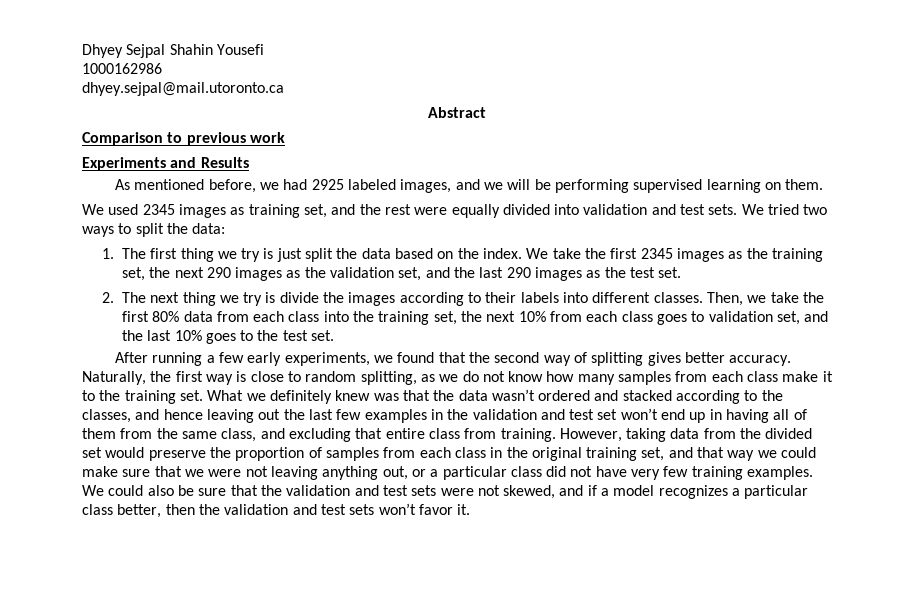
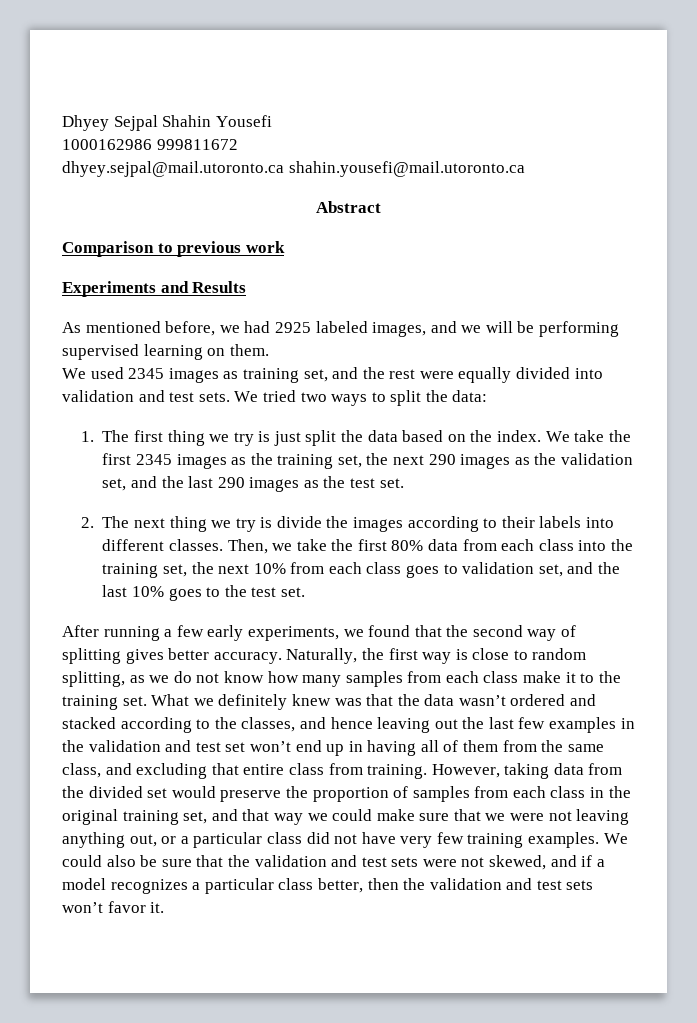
- 1000162986
+ 1000162986 999811672
- dhyey.sejpal@mail.utoronto.ca
+ dhyey.sejpal@mail.utoronto.ca shahin.yousefi@mail.utoronto.ca

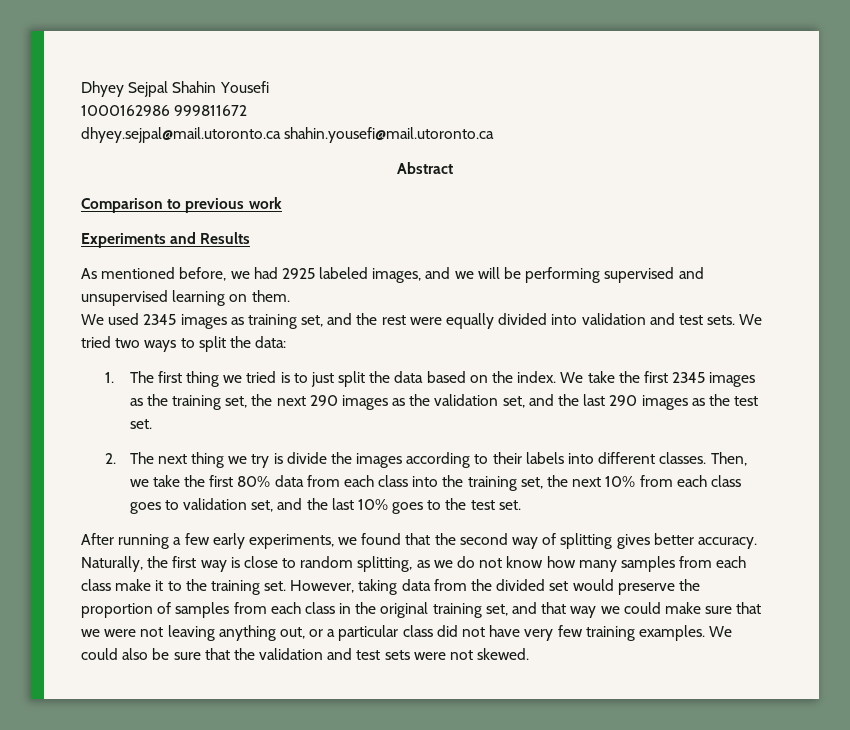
- As mentioned before, we had 2925 labeled images, and we will be performing supervised learning on them.
+ As mentioned before, we had 2925 labeled images, and we will be performing supervised and unsupervised learning on them.
- 1. The first thing we try is just split the data based on the index.
+ 1. The first thing we tried is to just split the data based on the index.
- What we definitely knew was that the data wasn’t ordered and stacked according to the classes, and hence leaving out the last few examples in the validation and test set won’t end up in having all of them from the same class, and excluding that entire class from training.
- We could also be sure that the validation and test sets were not skewed, and if a model recognizes a particular class better, then the validation and test sets won’t favor it.
+ We could also be sure that the validation and test sets were not skewed.

